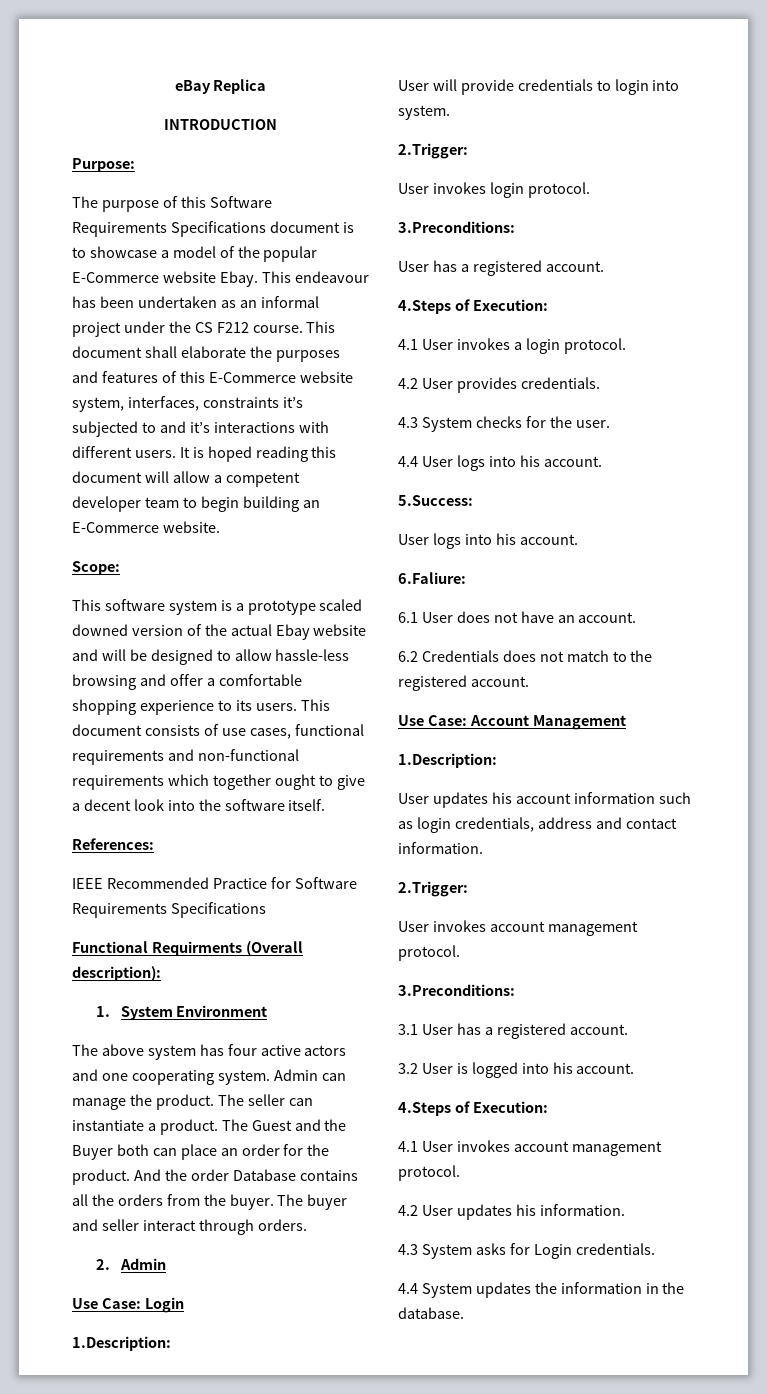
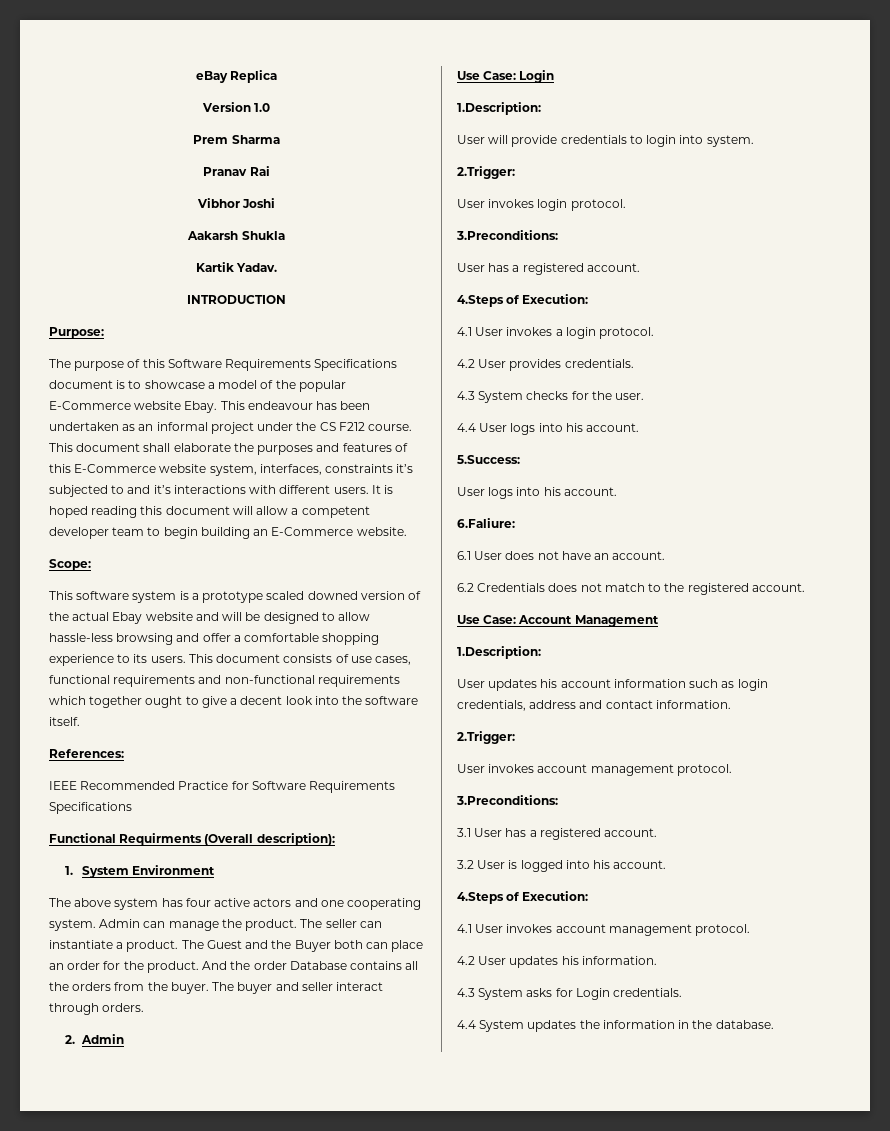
+ Version 1.0
+ Prem Sharma
+ Pranav Rai
+ Vibhor Joshi
+ Aakarsh Shukla
+ Kartik Yadav.

